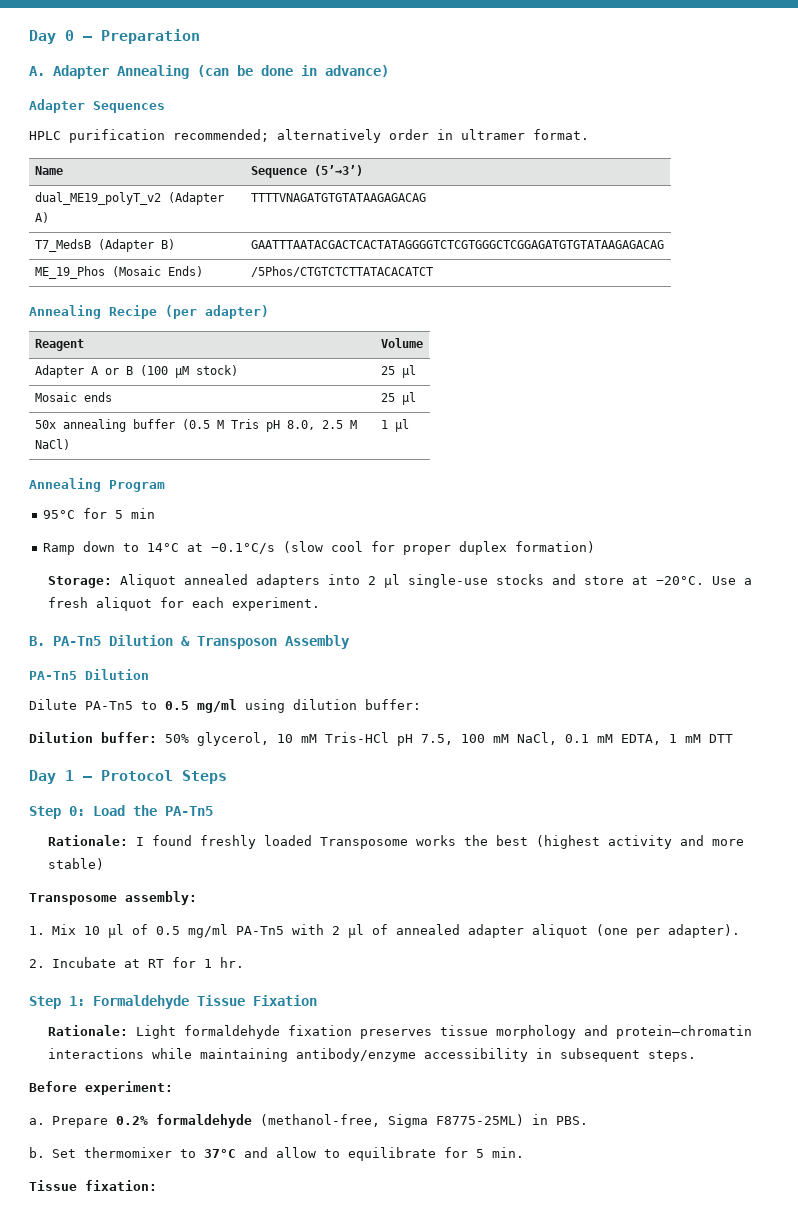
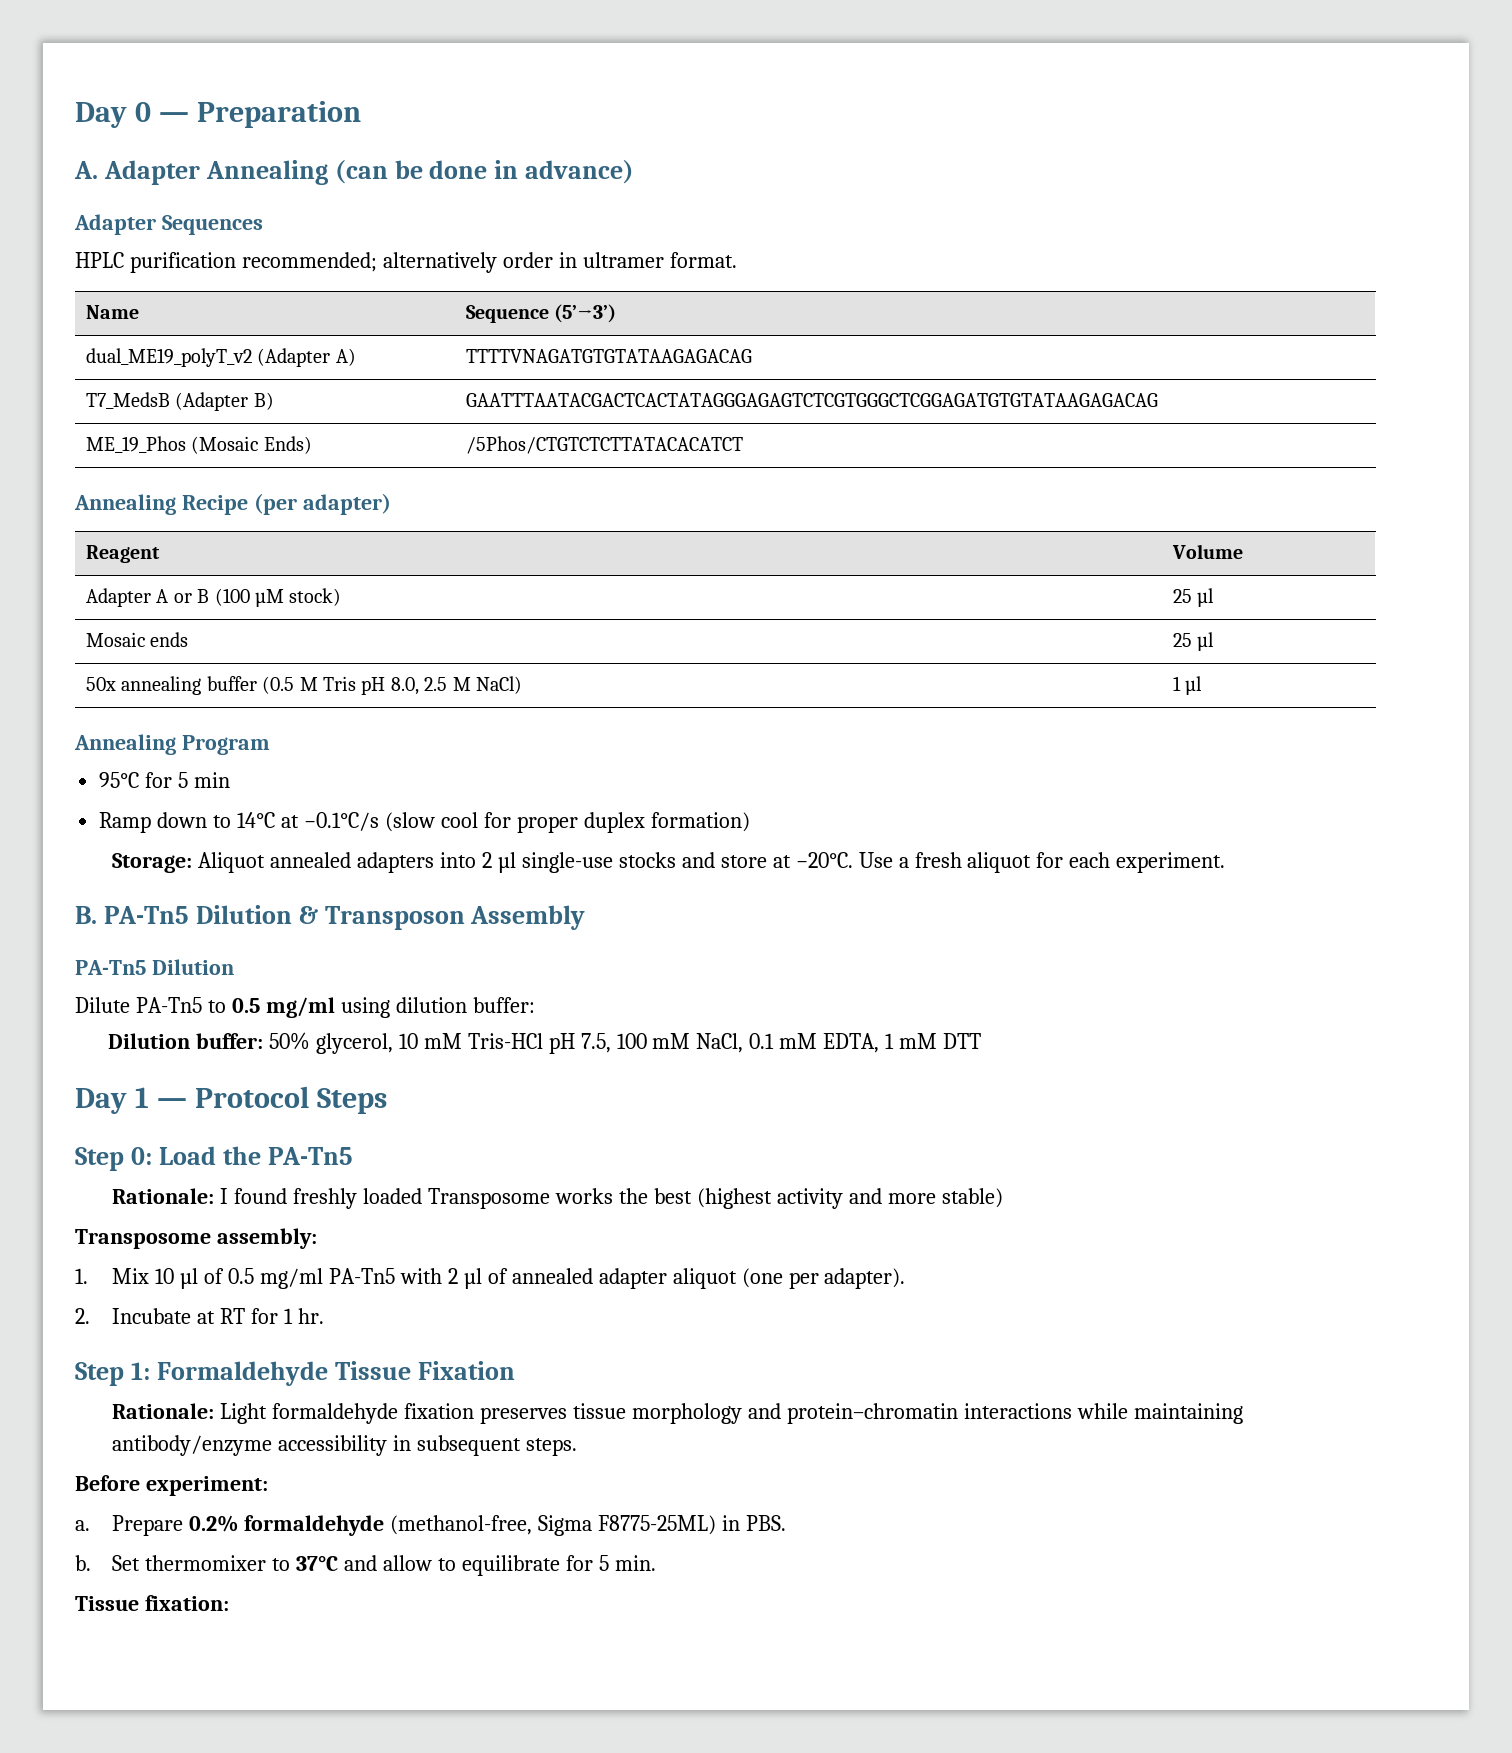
- T7_MedsB (Adapter B) | GAATTTAATACGACTCACTATAGGGGTCTCGTGGGCTCGGAGATGTGTATAAGAGACAG
+ T7_MedsB (Adapter B) | GAATTTAATACGACTCACTATAGGGAGAGTCTCGTGGGCTCGGAGATGTGTATAAGAGACAG

